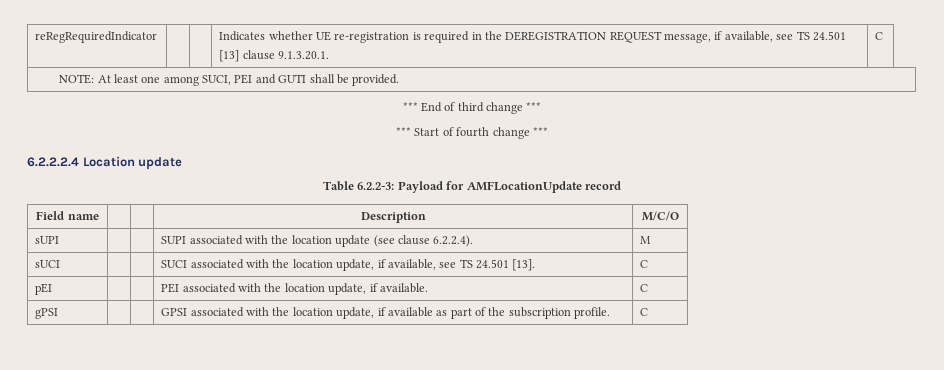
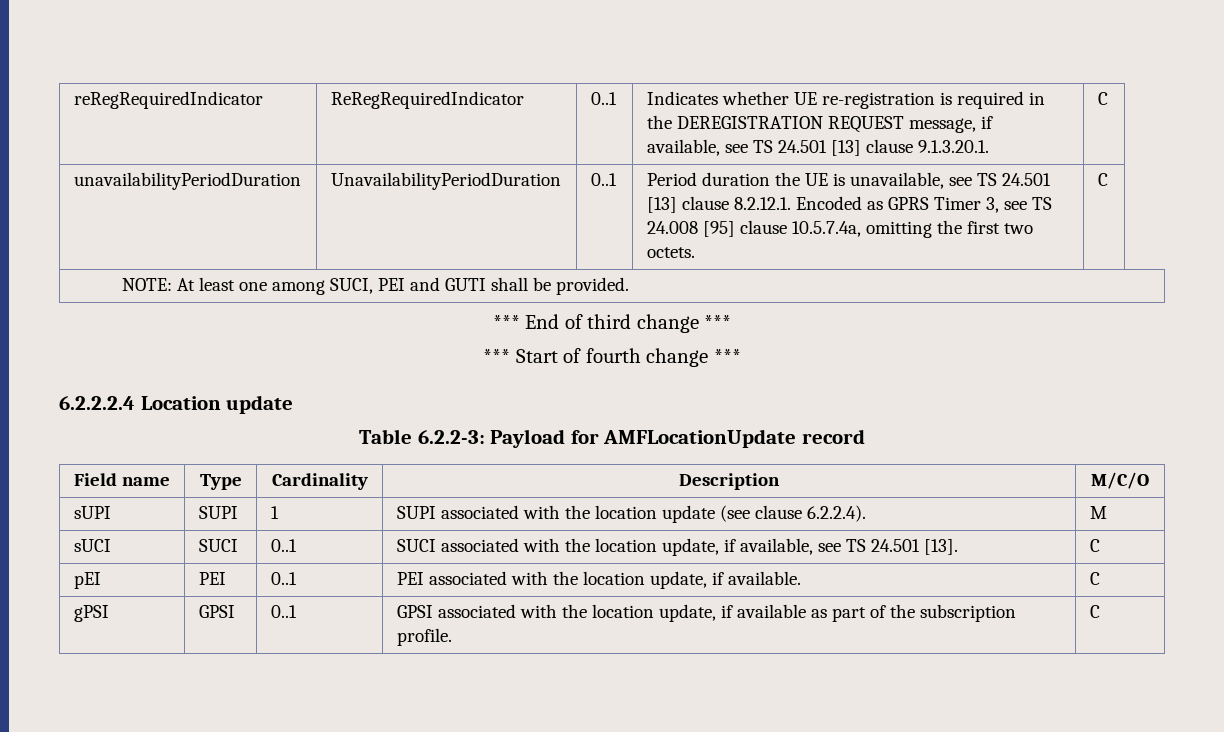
- reRegRequiredIndicator | | | Indicates whether UE re-registration is required in the DEREGISTRATION REQUEST message, if available, see TS 24.501 [13] clause 9.1.3.20.1. | C
+ reRegRequiredIndicator | ReRegRequiredIndicator | 0..1 | Indicates whether UE re-registration is required in the DEREGISTRATION REQUEST message, if available, see TS 24.501 [13] clause 9.1.3.20.1. | C
+ unavailabilityPeriodDuration | UnavailabilityPeriodDuration | 0..1 | Period duration the UE is unavailable, see TS 24.501 [13] clause 8.2.12.1. Encoded as GPRS Timer 3, see TS 24.008 [95] clause 10.5.7.4a, omitting the first two octets. | C
- Field name | | | Description | M/C/O
+ Field name | Type | Cardinality | Description | M/C/O
- sUPI | | | SUPI associated with the location update (see clause 6.2.2.4). | M
+ sUPI | SUPI | 1 | SUPI associated with the location update (see clause 6.2.2.4). | M
- sUCI | | | SUCI associated with the location update, if available, see TS 24.501 [13]. | C
+ sUCI | SUCI | 0..1 | SUCI associated with the location update, if available, see TS 24.501 [13]. | C
- pEI | | | PEI associated with the location update, if available. | C
+ pEI | PEI | 0..1 | PEI associated with the location update, if available. | C
- gPSI | | | GPSI associated with the location update, if available as part of the subscription profile. | C
+ gPSI | GPSI | 0..1 | GPSI associated with the location update, if available as part of the subscription profile. | C

